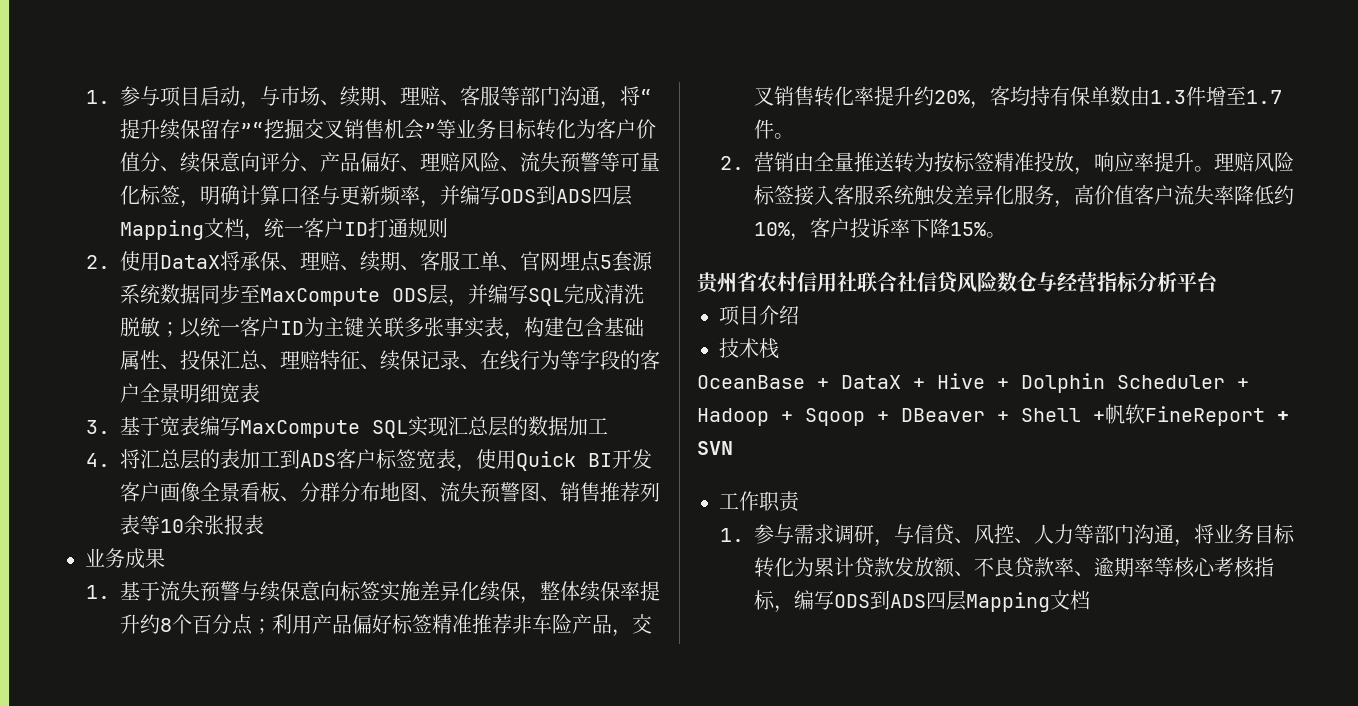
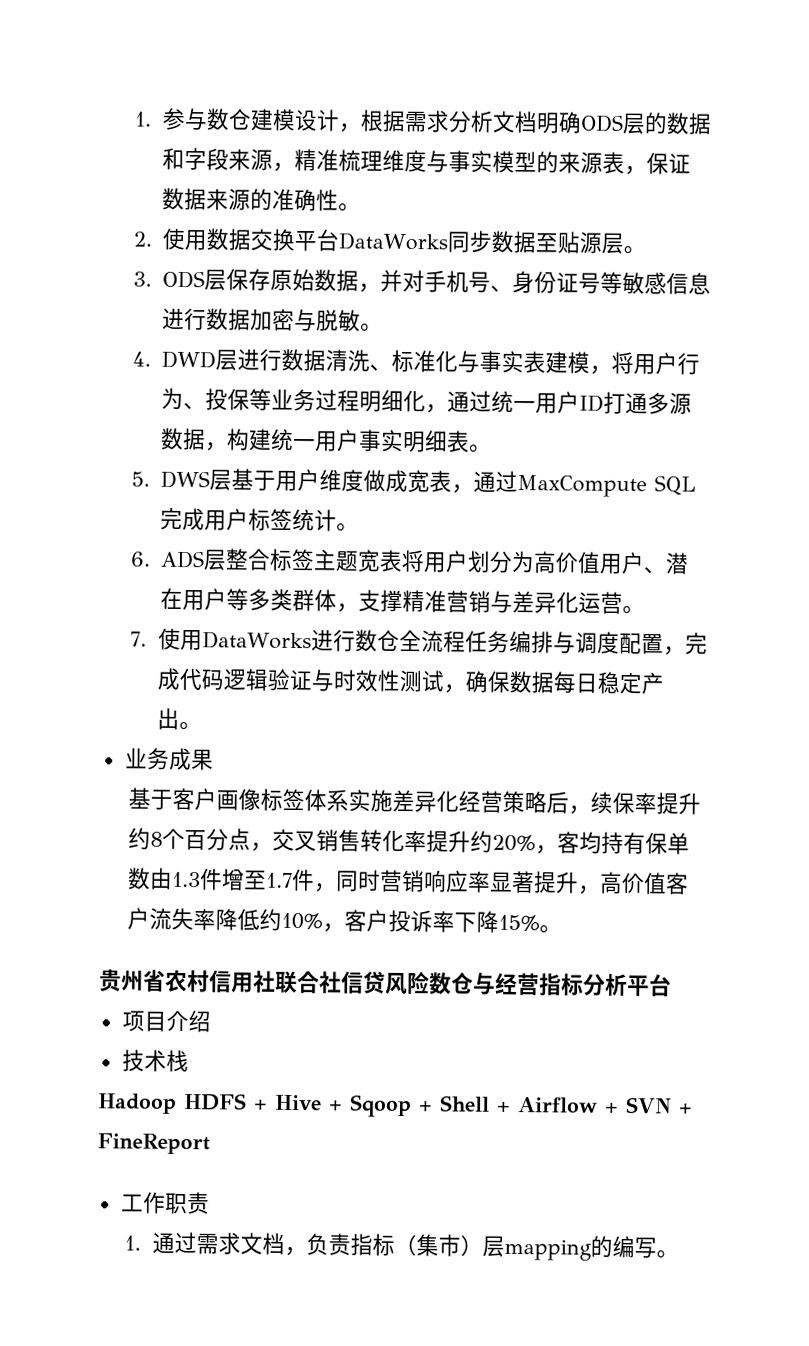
- 1.参与项目启动，与市场、续期、理赔、客服等部门沟通，将“提升续保留存”“挖掘交叉销售机会”等业务目标转化为客户价值分、续保意向评分、产品偏好、理赔风险、流失预警等可量化标签，明确计算口径与更新频率，并编写ODS到ADS四层Mapping文档，统一客户ID打通规则
- 2.使用DataX将承保、理赔、续期、客服工单、官网埋点5套源系统数据同步至MaxCompute ODS层，并编写SQL完成清洗脱敏；以统一客户ID为主键关联多张事实表，构建包含基础属性、投保汇总、理赔特征、续保记录、在线行为等字段的客户全景明细宽表
- 3.基于宽表编写MaxCompute SQL实现汇总层的数据加工
- 4.将汇总层的表加工到ADS客户标签宽表，使用Quick BI开发客户画像全景看板、分群分布地图、流失预警图、销售推荐列表等10余张报表
+ 1.参与数仓建模设计，根据需求分析文档明确ODS层的数据和字段来源，精准梳理维度与事实模型的来源表，保证数据来源的准确性。
+ 2.使用数据交换平台DataWorks同步数据至贴源层。
+ 3. ODS层保存原始数据，并对手机号、身份证号等敏感信息进行数据加密与脱敏。
+ 4. DWD层进行数据清洗、标准化与事实表建模，将用户行为、投保等业务过程明细化，通过统一用户ID打通多源数据，构建统一用户事实明细表。
+ 5. DWS层基于用户维度做成宽表，通过MaxCompute SQL完成用户标签统计。
+ 6. ADS层整合标签主题宽表将用户划分为高价值用户、潜在用户等多类群体，支撑精准营销与差异化运营。
+ 7.使用DataWorks进行数仓全流程任务编排与调度配置，完成代码逻辑验证与时效性测试，确保数据每日稳定产出。
  业务成果
- 1.基于流失预警与续保意向标签实施差异化续保，整体续保率提升约8个百分点；利用产品偏好标签精准推荐非车险产品，交叉销售转化率提升约20%，客均持有保单数由1.3件增至1.7件。
- 2.营销由全量推送转为按标签精准投放，响应率提升。理赔风险标签接入客服系统触发差异化服务，高价值客户流失率降低约10%，客户投诉率下降15%。
+ 基于客户画像标签体系实施差异化经营策略后，续保率提升约8个百分点，交叉销售转化率提升约20%，客均持有保单数由1.3件增至1.7件，同时营销响应率显著提升，高价值客户流失率降低约10%，客户投诉率下降15%。
- OceanBase + DataX + Hive + Dolphin Scheduler + Hadoop + Sqoop + DBeaver + Shell +帆软FineReport + SVN
+ Hadoop HDFS + Hive + Sqoop + Shell + Airflow + SVN + FineReport
- 1.参与需求调研，与信贷、风控、人力等部门沟通，将业务目标转化为累计贷款发放额、不良贷款率、逾期率等核心考核指标，编写ODS到ADS四层Mapping文档
+ 1.通过需求文档，负责指标（集市）层mapping的编写。

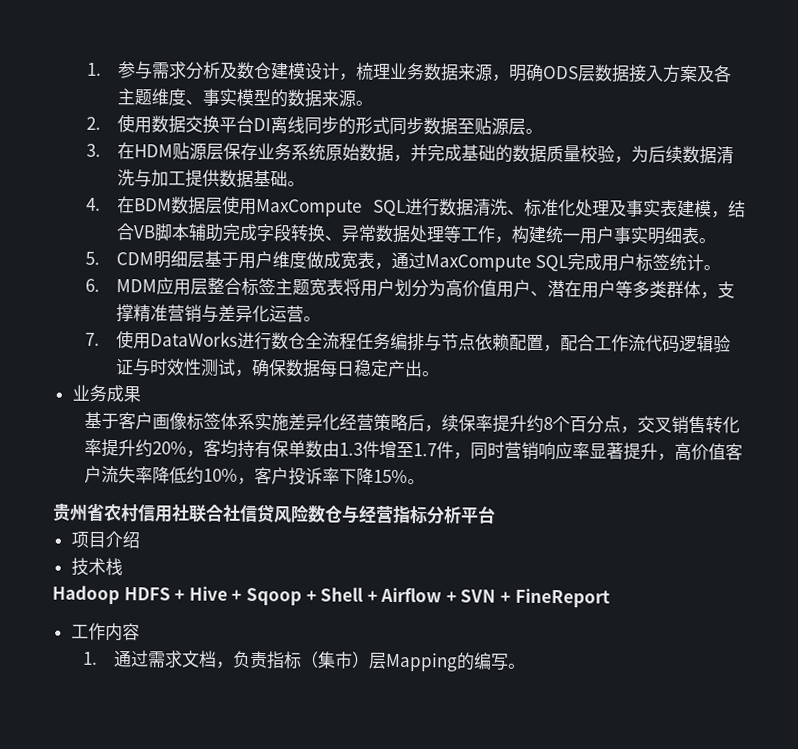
- 1.参与数仓建模设计，根据需求分析文档明确ODS层的数据和字段来源，精准梳理维度与事实模型的来源表，保证数据来源的准确性。
+ 1.参与需求分析及数仓建模设计，梳理业务数据来源，明确ODS层数据接入方案及各主题维度、事实模型的数据来源。
- 2.使用数据交换平台DataWorks同步数据至贴源层。
+ 2.使用数据交换平台DI离线同步的形式同步数据至贴源层。
- 3. ODS层保存原始数据，并对手机号、身份证号等敏感信息进行数据加密与脱敏。
- 4. DWD层进行数据清洗、标准化与事实表建模，将用户行为、投保等业务过程明细化，通过统一用户ID打通多源数据，构建统一用户事实明细表。
+ 3.在HDM贴源层保存业务系统原始数据，并完成基础的数据质量校验，为后续数据清洗与加工提供数据基础。
+ 4.在BDM数据层使用MaxCompute SQL进行数据清洗、标准化处理及事实表建模，结合VB脚本辅助完成字段转换、异常数据处理等工作，构建统一用户事实明细表。
- 5. DWS层基于用户维度做成宽表，通过MaxCompute SQL完成用户标签统计。
+ 5. CDM明细层基于用户维度做成宽表，通过MaxCompute SQL完成用户标签统计。
- 6. ADS层整合标签主题宽表将用户划分为高价值用户、潜在用户等多类群体，支撑精准营销与差异化运营。
+ 6. MDM应用层整合标签主题宽表将用户划分为高价值用户、潜在用户等多类群体，支撑精准营销与差异化运营。
- 7.使用DataWorks进行数仓全流程任务编排与调度配置，完成代码逻辑验证与时效性测试，确保数据每日稳定产出。
+ 7.使用DataWorks进行数仓全流程任务编排与节点依赖配置，配合工作流代码逻辑验证与时效性测试，确保数据每日稳定产出。
- 工作职责
+ 工作内容
- 1.通过需求文档，负责指标（集市）层mapping的编写。
+ 1.通过需求文档，负责指标（集市）层Mapping的编写。

